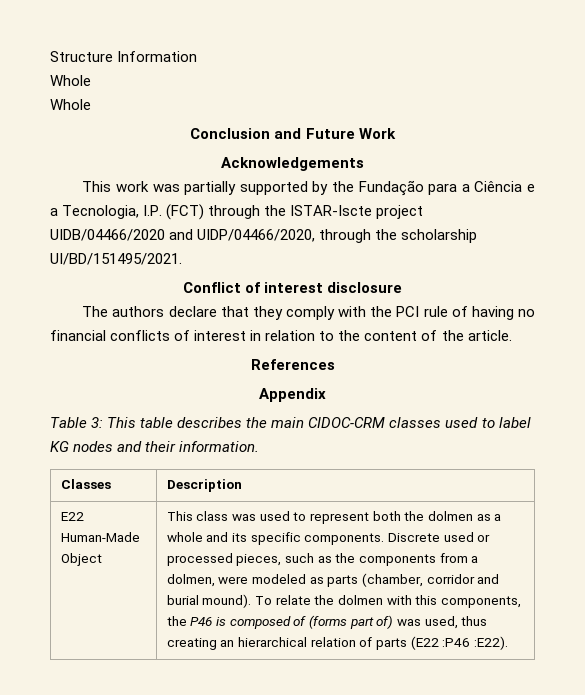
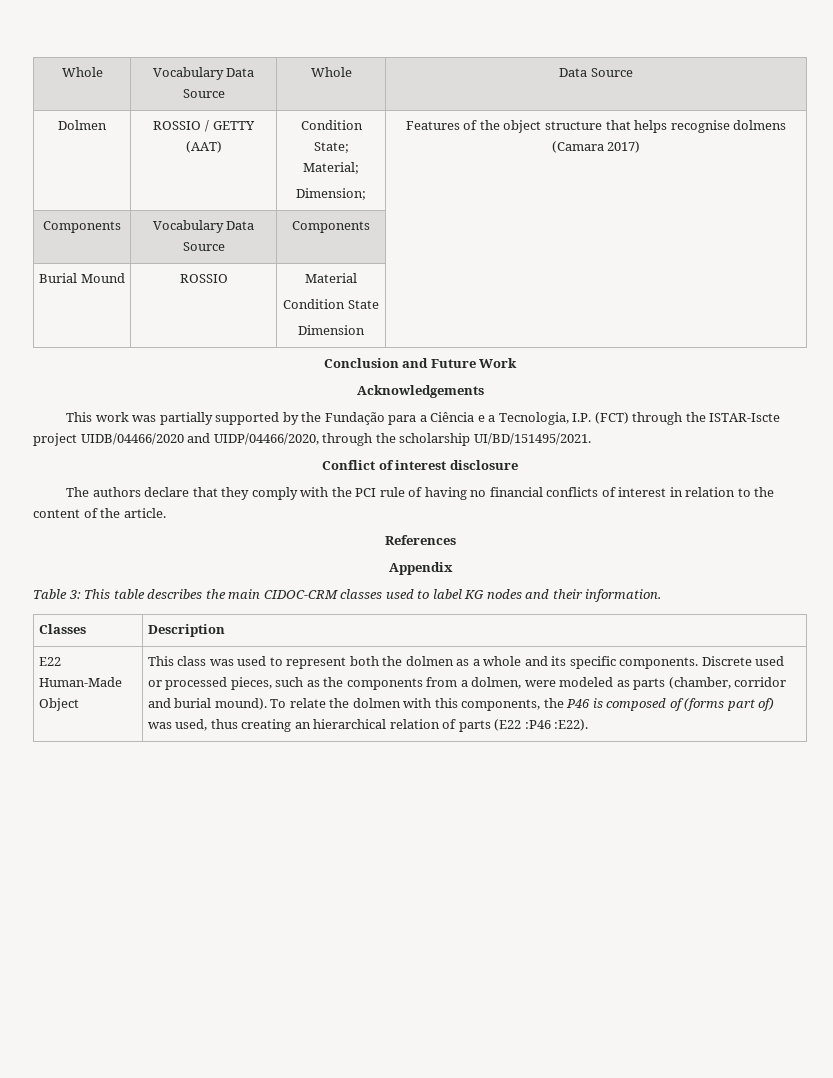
- Structure Information
- Whole
- Whole
+ Whole | Vocabulary Data Source | Whole | Data Source
+ Dolmen | ROSSIO / GETTY (AAT) | Condition State;
+ Material;
+ Dimension; | Features of the object structure that helps recognise dolmens (Camara 2017)
+ Components | Vocabulary Data Source | Components |
+ Burial Mound | ROSSIO | Material
+ Condition State
+ Dimension |

